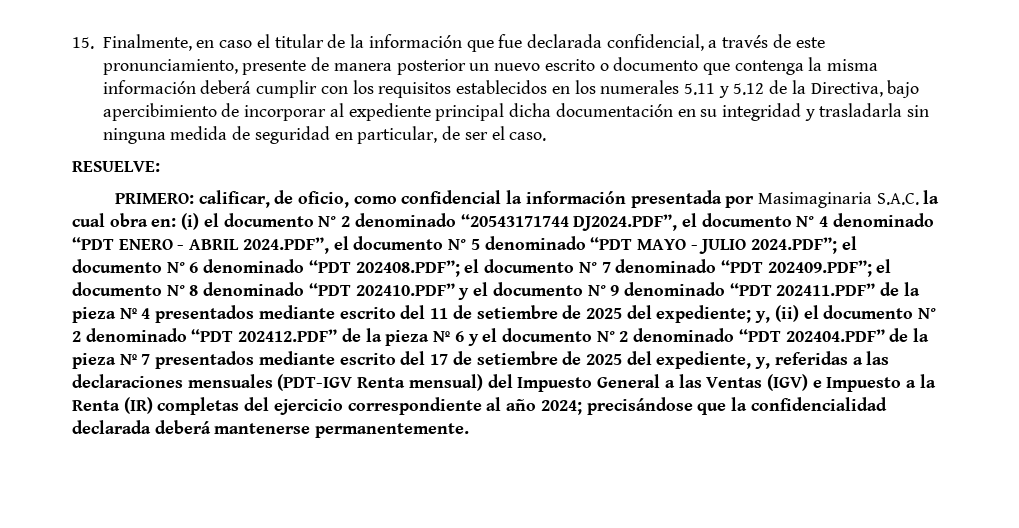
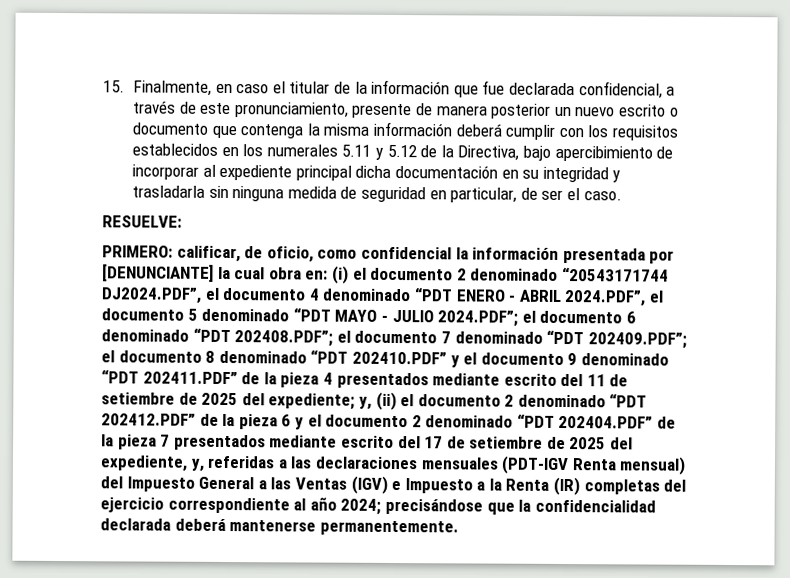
- calificar, de oficio, como confidencial la información presentada por Masimaginaria S.A.C. la cual obra en:
+ calificar, de oficio, como confidencial la información presentada por [DENUNCIANTE] la cual obra en:
- (i) el documento N° 2 denominado “20543171744 DJ2024.PDF”, el documento N° 4 denominado “PDT ENERO - ABRIL 2024.PDF”, el documento N° 5 denominado “PDT MAYO - JULIO 2024.PDF”;
+ (i) el documento 2 denominado “20543171744 DJ2024.PDF”, el documento 4 denominado “PDT ENERO - ABRIL 2024.PDF”, el documento 5 denominado “PDT MAYO - JULIO 2024.PDF”;
- el documento N° 6 denominado “PDT 202408.PDF”;
+ el documento 6 denominado “PDT 202408.PDF”;
- el documento N° 7 denominado “PDT 202409.PDF”;
+ el documento 7 denominado “PDT 202409.PDF”;
- el documento N° 8 denominado “PDT 202410.PDF” y el documento N° 9 denominado “PDT 202411.PDF” de la pieza Nº 4 presentados mediante escrito del 11 de setiembre de 2025 del expediente;
+ el documento 8 denominado “PDT 202410.PDF” y el documento 9 denominado “PDT 202411.PDF” de la pieza 4 presentados mediante escrito del 11 de setiembre de 2025 del expediente;
- y, (ii) el documento N° 2 denominado “PDT 202412.PDF” de la pieza Nº 6 y el documento N° 2 denominado “PDT 202404.PDF” de la pieza Nº 7 presentados mediante escrito del 17 de setiembre de 2025 del expediente, y, referidas a las declaraciones mensuales (PDT-IGV Renta mensual) del Impuesto General a las Ventas (IGV) e Impuesto a la Renta (IR) completas del ejercicio correspondiente al año 2024;
+ y, (ii) el documento 2 denominado “PDT 202412.PDF” de la pieza 6 y el documento 2 denominado “PDT 202404.PDF” de la pieza 7 presentados mediante escrito del 17 de setiembre de 2025 del expediente, y, referidas a las declaraciones mensuales (PDT-IGV Renta mensual) del Impuesto General a las Ventas (IGV) e Impuesto a la Renta (IR) completas del ejercicio correspondiente al año 2024;

